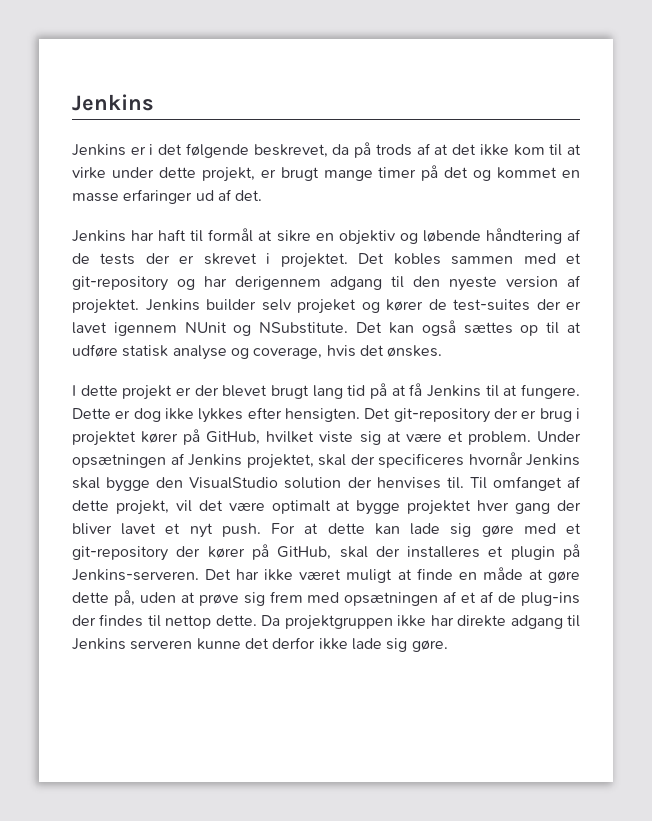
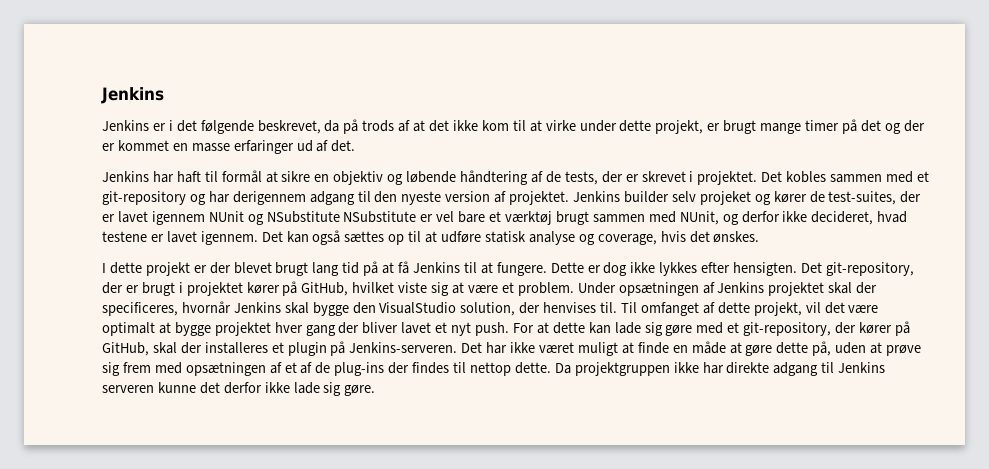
- Jenkins er i det følgende beskrevet, da på trods af at det ikke kom til at virke under dette projekt, er brugt mange timer på det og kommet en masse erfaringer ud af det.
+ Jenkins er i det følgende beskrevet, da på trods af at det ikke kom til at virke under dette projekt, er brugt mange timer på det og der er kommet en masse erfaringer ud af det.
- Jenkins har haft til formål at sikre en objektiv og løbende håndtering af de tests der er skrevet i projektet.
+ Jenkins har haft til formål at sikre en objektiv og løbende håndtering af de tests, der er skrevet i projektet.
- Jenkins builder selv projeket og kører de test-suites der er lavet igennem NUnit og NSubstitute.
+ Jenkins builder selv projeket og kører de test-suites, der er lavet igennem NUnit og NSubstitute NSubstitute er vel bare et værktøj brugt sammen med NUnit, og derfor ikke decideret, hvad testene er lavet igennem.
- Det git-repository der er brug i projektet kører på GitHub, hvilket viste sig at være et problem.
+ Det git-repository, der er brugt i projektet kører på GitHub, hvilket viste sig at være et problem.
- Under opsætningen af Jenkins projektet, skal der specificeres hvornår Jenkins skal bygge den VisualStudio solution der henvises til.
+ Under opsætningen af Jenkins projektet skal der specificeres, hvornår Jenkins skal bygge den VisualStudio solution, der henvises til.
- For at dette kan lade sig gøre med et git-repository der kører på GitHub, skal der installeres et plugin på Jenkins-serveren.
+ For at dette kan lade sig gøre med et git-repository, der kører på GitHub, skal der installeres et plugin på Jenkins-serveren.

